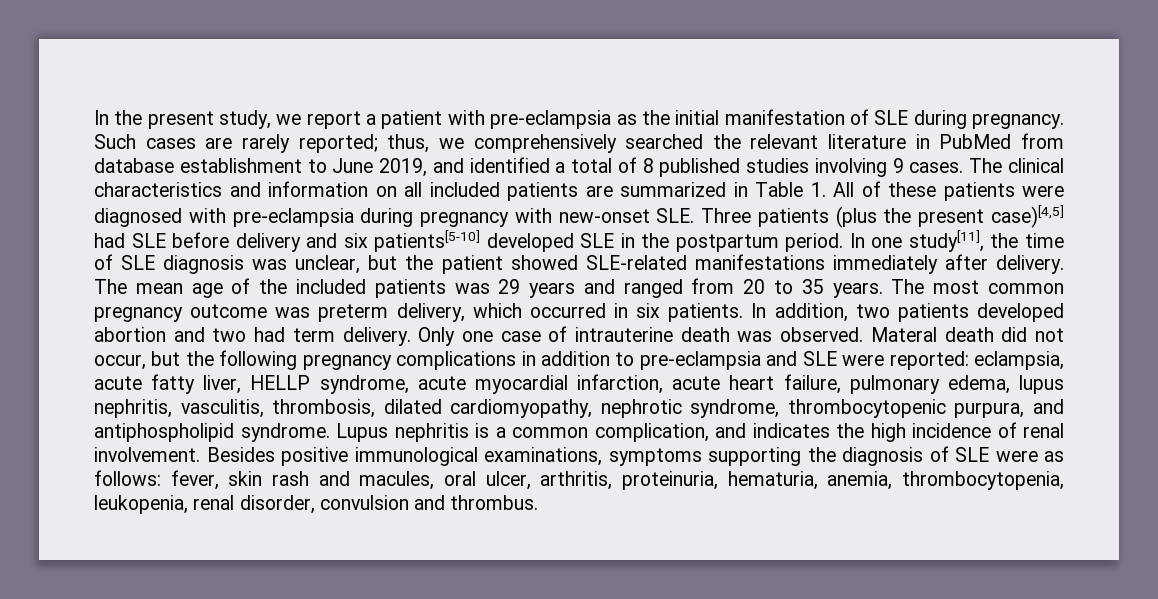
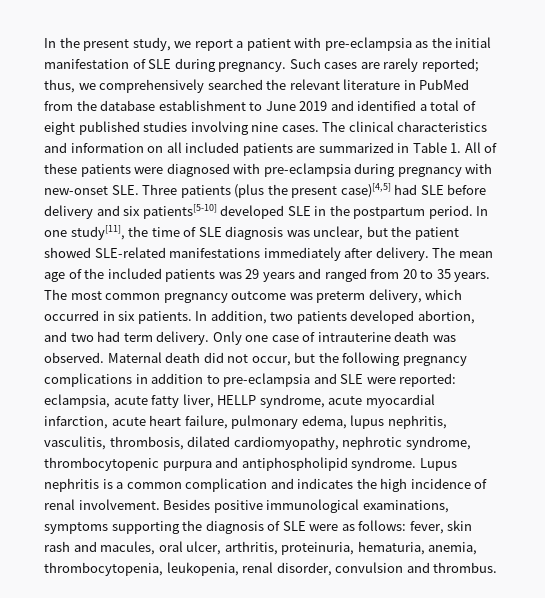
- Such cases are rarely reported; thus, we comprehensively searched the relevant literature in PubMed from database establishment to June 2019, and identified a total of 8 published studies involving 9 cases.
+ Such cases are rarely reported; thus, we comprehensively searched the relevant literature in PubMed from the database establishment to June 2019 and identified a total of eight published studies involving nine cases.
- In addition, two patients developed abortion and two had term delivery.
+ In addition, two patients developed abortion, and two had term delivery.
- Materal death did not occur, but the following pregnancy complications in addition to pre-eclampsia and SLE were reported: eclampsia, acute fatty liver, HELLP syndrome, acute myocardial infarction, acute heart failure, pulmonary edema, lupus nephritis, vasculitis, thrombosis, dilated cardiomyopathy, nephrotic syndrome, thrombocytopenic purpura, and antiphospholipid syndrome.
+ Maternal death did not occur, but the following pregnancy complications in addition to pre-eclampsia and SLE were reported: eclampsia, acute fatty liver, HELLP syndrome, acute myocardial infarction, acute heart failure, pulmonary edema, lupus nephritis, vasculitis, thrombosis, dilated cardiomyopathy, nephrotic syndrome, thrombocytopenic purpura and antiphospholipid syndrome.
- Lupus nephritis is a common complication, and indicates the high incidence of renal involvement.
+ Lupus nephritis is a common complication and indicates the high incidence of renal involvement.

